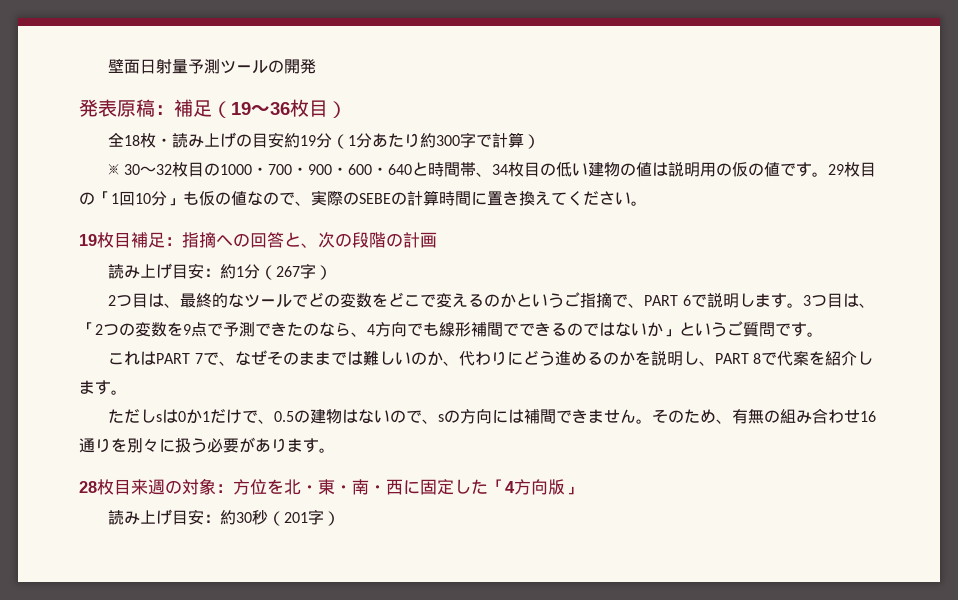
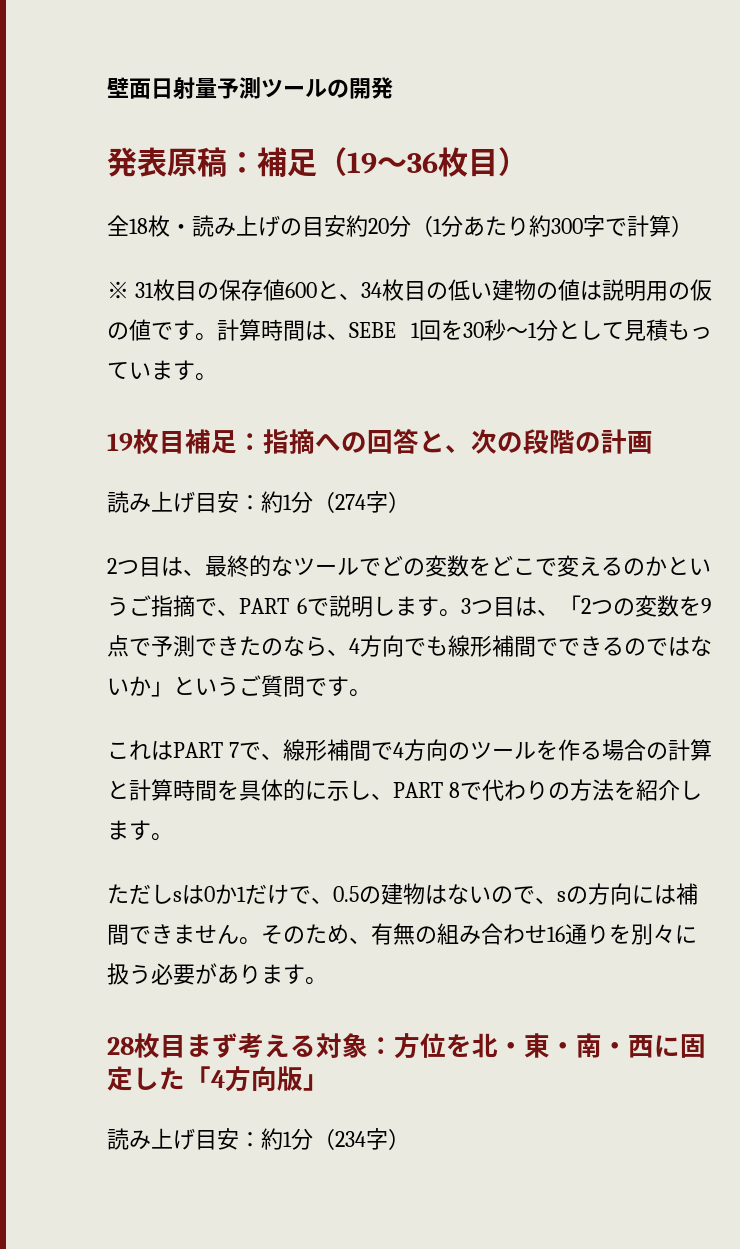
- 全18枚・読み上げの目安約19分（1分あたり約300字で計算）
+ 全18枚・読み上げの目安約20分（1分あたり約300字で計算）
- ※ 30〜32枚目の1000・700・900・600・640と時間帯、34枚目の低い建物の値は説明用の仮の値です。
+ ※ 31枚目の保存値600と、34枚目の低い建物の値は説明用の仮の値です。
- 29枚目の「1回10分」も仮の値なので、実際のSEBEの計算時間に置き換えてください。
+ 計算時間は、SEBE 1回を30秒〜1分として見積もっています。
- 読み上げ目安：約1分（267字）
+ 読み上げ目安：約1分（274字）
- これはPART 7で、なぜそのままでは難しいのか、代わりにどう進めるのかを説明し、PART 8で代案を紹介します。
+ これはPART 7で、線形補間で4方向のツールを作る場合の計算と計算時間を具体的に示し、PART 8で代わりの方法を紹介します。
- 28枚目来週の対象：方位を北・東・南・西に固定した「4方向版」
+ 28枚目まず考える対象：方位を北・東・南・西に固定した「4方向版」
- 読み上げ目安：約30秒（201字）
+ 読み上げ目安：約1分（234字）

